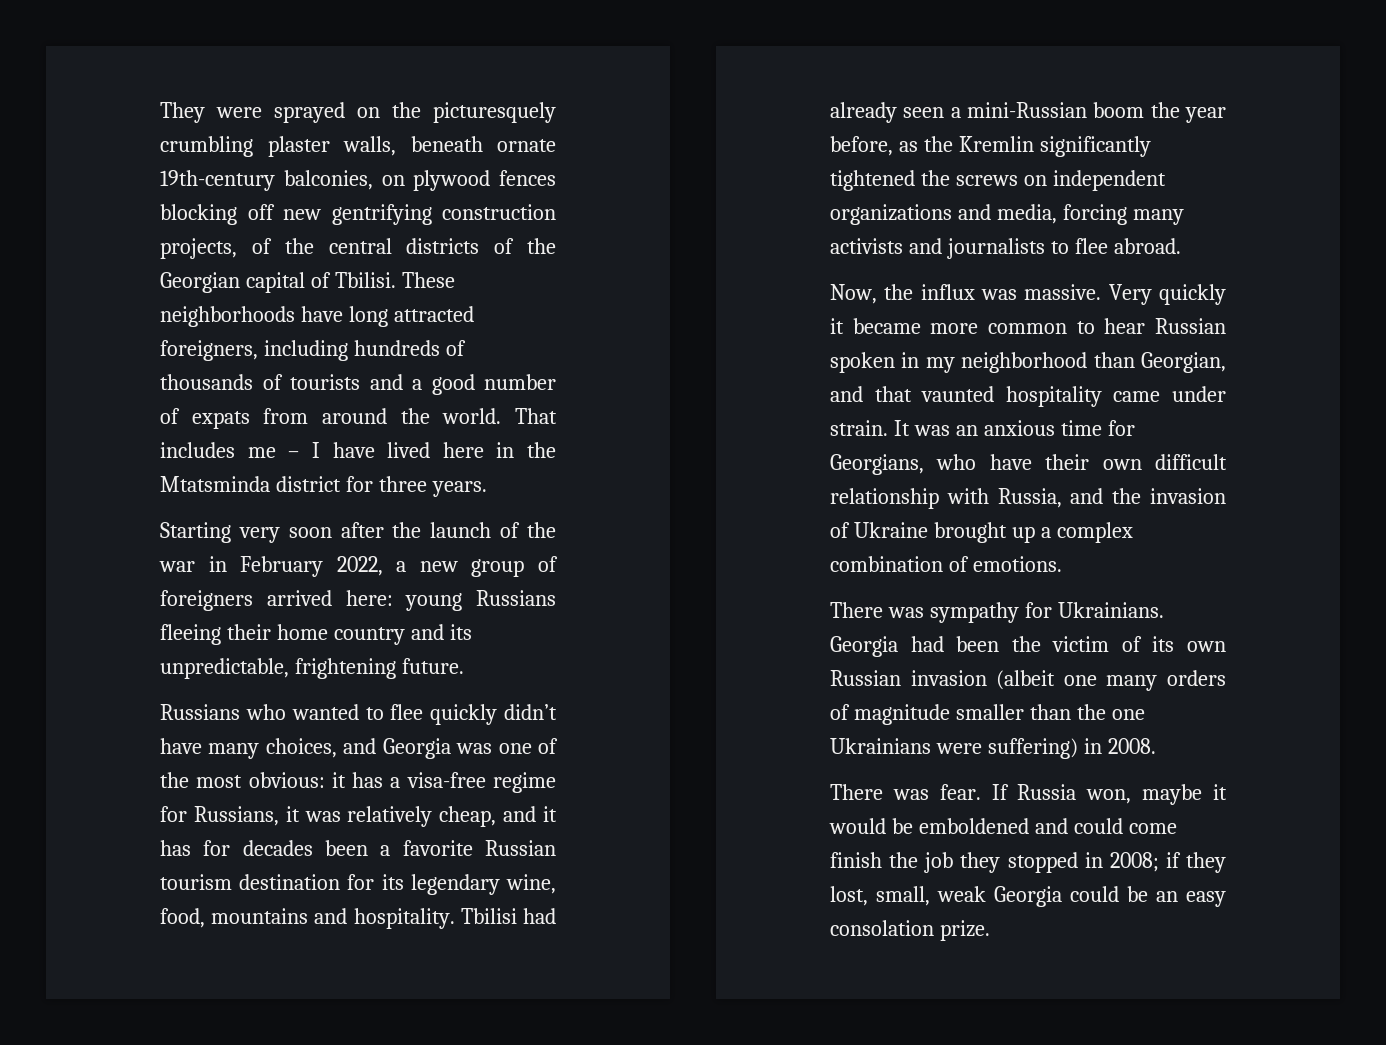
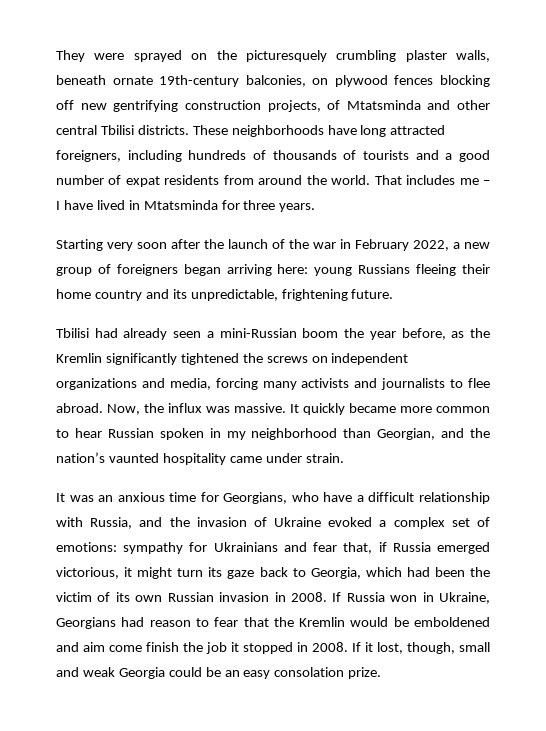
- They were sprayed on the picturesquely crumbling plaster walls, beneath ornate 19th-century balconies, on plywood fences blocking off new gentrifying construction projects, of the central districts of the Georgian capital of Tbilisi.
+ They were sprayed on the picturesquely crumbling plaster walls, beneath ornate 19th-century balconies, on plywood fences blocking off new gentrifying construction projects, of Mtatsminda and other central Tbilisi districts.
- These neighborhoods have long attracted foreigners, including hundreds of thousands of tourists and a good number of expats from around the world.
+ These neighborhoods have long attracted foreigners, including hundreds of thousands of tourists and a good number of expat residents from around the world.
- That includes me – I have lived here in the Mtatsminda district for three years.
+ That includes me – I have lived in Mtatsminda for three years.
- Starting very soon after the launch of the war in February 2022, a new group of foreigners arrived here: young Russians fleeing their home country and its unpredictable, frightening future.
+ Starting very soon after the launch of the war in February 2022, a new group of foreigners began arriving here: young Russians fleeing their home country and its unpredictable, frightening future.
- Russians who wanted to flee quickly didn’t have many choices, and Georgia was one of the most obvious: it has a visa-free regime for Russians, it was relatively cheap, and it has for decades been a favorite Russian tourism destination for its legendary wine, food, mountains and hospitality. Tbilisi had already seen a mini-Russian boom the year before, as the Kremlin significantly tightened the screws on independent organizations and media, forcing many activists and journalists to flee abroad.
- Now, the influx was massive.
+ Tbilisi had already seen a mini-Russian boom the year before, as the Kremlin significantly tightened the screws on independent organizations and media, forcing many activists and journalists to flee abroad. Now, the influx was massive.
- Very quickly it became more common to hear Russian spoken in my neighborhood than Georgian, and that vaunted hospitality came under strain. It was an anxious time for Georgians, who have their own difficult relationship with Russia, and the invasion of Ukraine brought up a complex combination of emotions.
- There was sympathy for Ukrainians. Georgia had been the victim of its own Russian invasion (albeit one many orders of magnitude smaller than the one Ukrainians were suffering) in 2008.
- There was fear. If Russia won, maybe it would be emboldened and could come finish the job they stopped in 2008; if they lost, small, weak Georgia could be an easy consolation prize.
+ It quickly became more common to hear Russian spoken in my neighborhood than Georgian, and the nation’s vaunted hospitality came under strain.
+ It was an anxious time for Georgians, who have a difficult relationship with Russia, and the invasion of Ukraine evoked a complex set of emotions: sympathy for Ukrainians and fear that, if Russia emerged victorious, it might turn its gaze back to Georgia, which had been the victim of its own Russian invasion in 2008. If Russia won in Ukraine, Georgians had reason to fear that the Kremlin would be emboldened and aim come finish the job it stopped in 2008. If it lost, though, small and weak Georgia could be an easy consolation prize.

